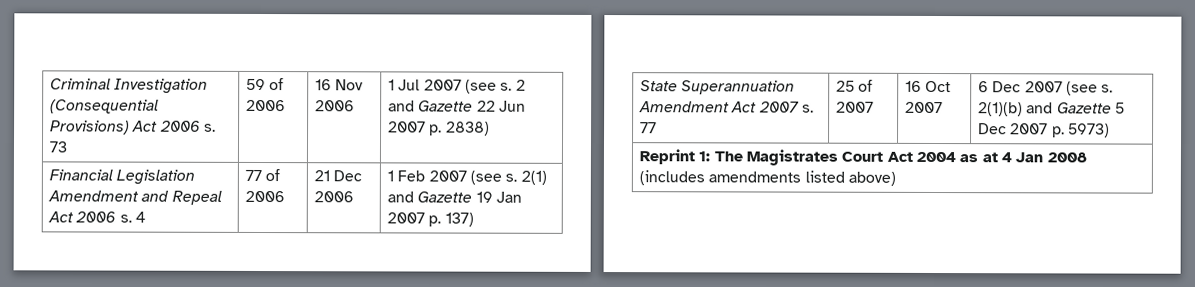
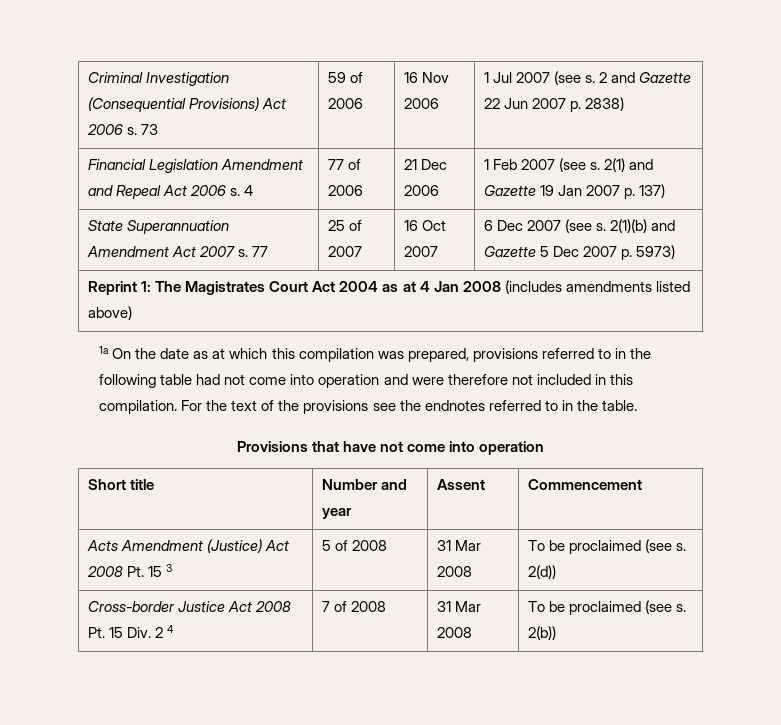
+ 1a On the date as at which this compilation was prepared, provisions referred to in the following table had not come into operation and were therefore not included in this compilation. For the text of the provisions see the endnotes referred to in the table.
+ Provisions that have not come into operation
+ Short title | Number and year | Assent | Commencement
+ Acts Amendment (Justice) Act 2008 Pt. 15 3 | 5 of 2008 | 31 Mar 2008 | To be proclaimed (see s. 2(d))
+ Cross-border Justice Act 2008 Pt. 15 Div. 2 4 | 7 of 2008 | 31 Mar 2008 | To be proclaimed (see s. 2(b))

